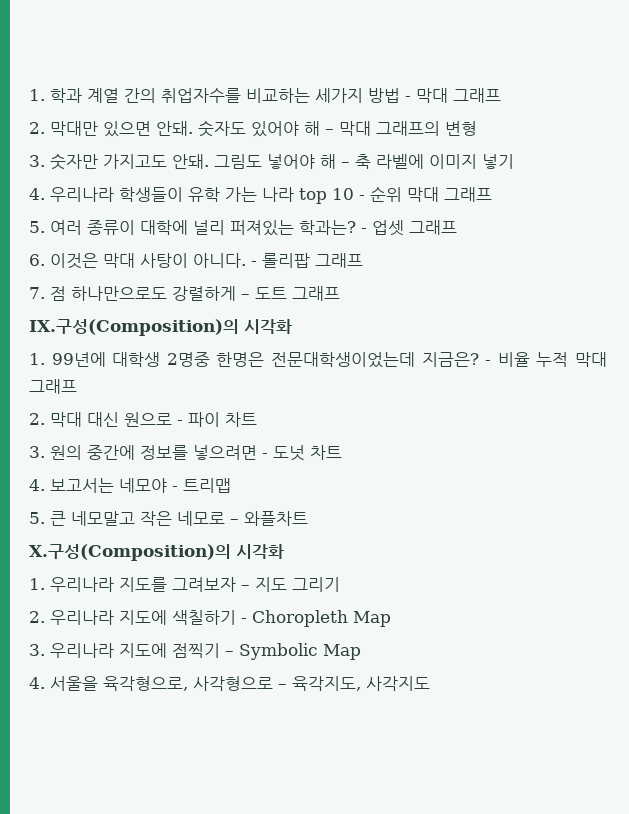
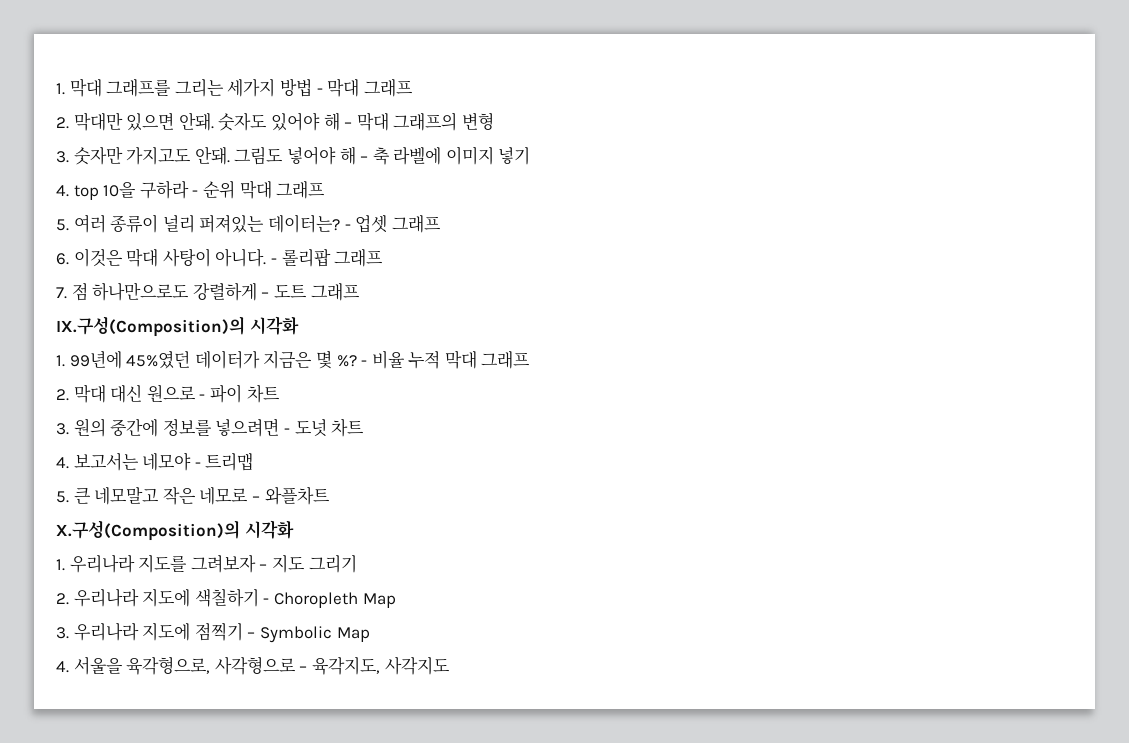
- 1. 학과 계열 간의 취업자수를 비교하는 세가지 방법 - 막대 그래프
+ 1. 막대 그래프를 그리는 세가지 방법 - 막대 그래프
- 4. 우리나라 학생들이 유학 가는 나라 top 10 - 순위 막대 그래프
+ 4. top 10을 구하라 - 순위 막대 그래프
- 5. 여러 종류이 대학에 널리 퍼져있는 학과는?
+ 5. 여러 종류이 널리 퍼져있는 데이터는?
- 1. 99년에 대학생 2명중 한명은 전문대학생이었는데 지금은?
+ 1. 99년에 45%였던 데이터가 지금은 몇 %?

